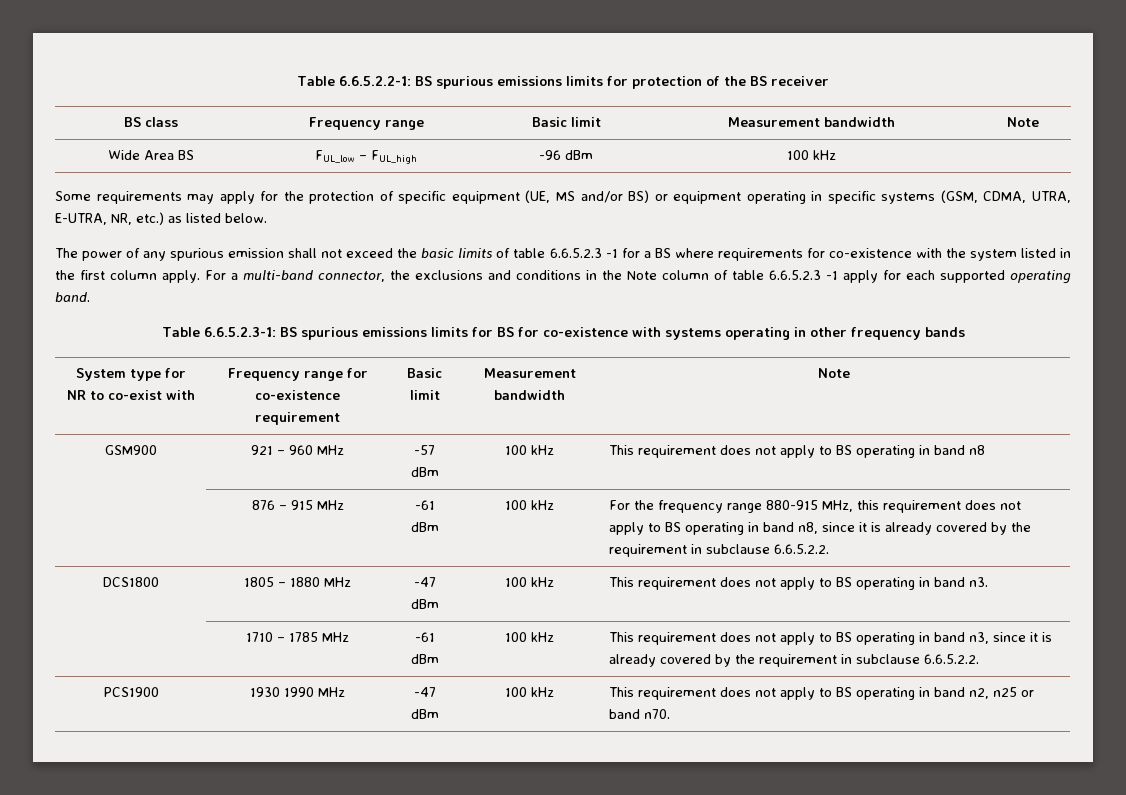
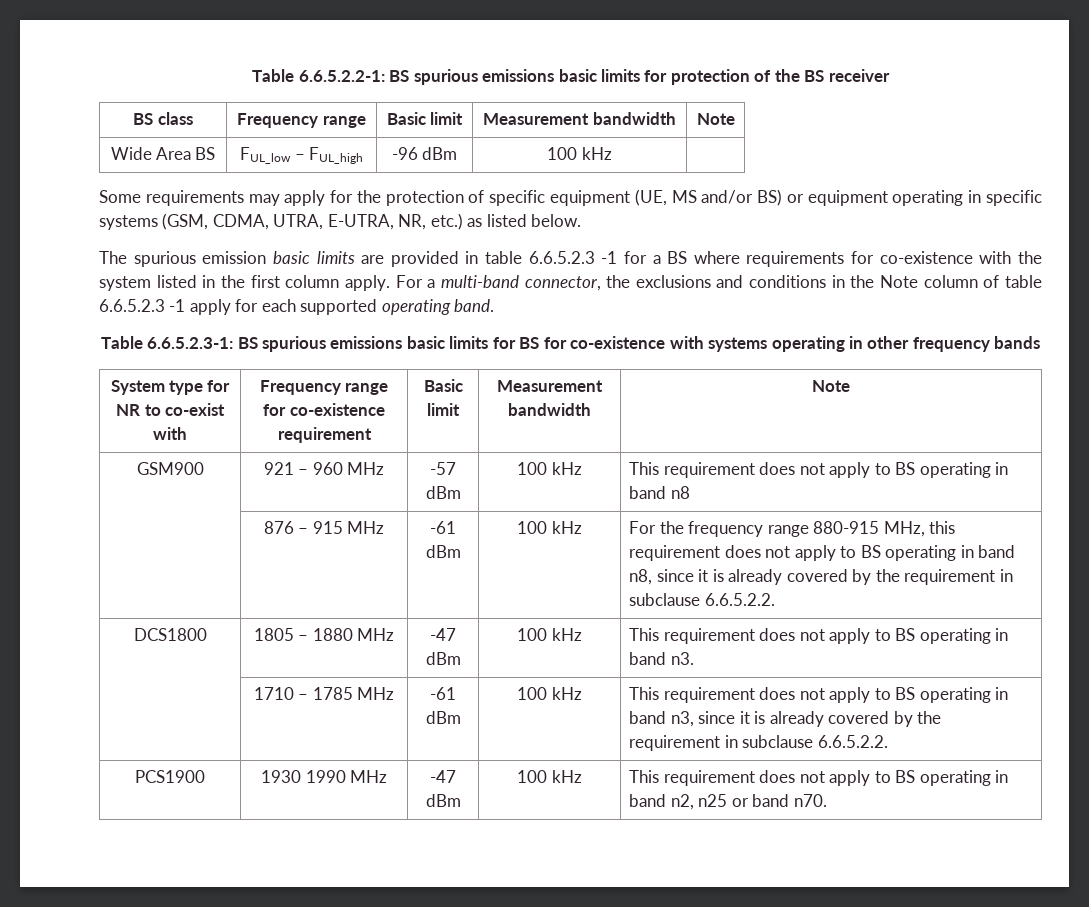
- Table 6.6.5.2.2-1: BS spurious emissions limits for protection of the BS receiver
+ Table 6.6.5.2.2-1: BS spurious emissions basic limits for protection of the BS receiver
- The power of any spurious emission shall not exceed the basic limits of table 6.6.5.2.3 -1 for a BS where requirements for co-existence with the system listed in the first column apply.
+ The spurious emission basic limits are provided in table 6.6.5.2.3 -1 for a BS where requirements for co-existence with the system listed in the first column apply.
- Table 6.6.5.2.3-1: BS spurious emissions limits for BS for co-existence with systems operating in other frequency bands
+ Table 6.6.5.2.3-1: BS spurious emissions basic limits for BS for co-existence with systems operating in other frequency bands

